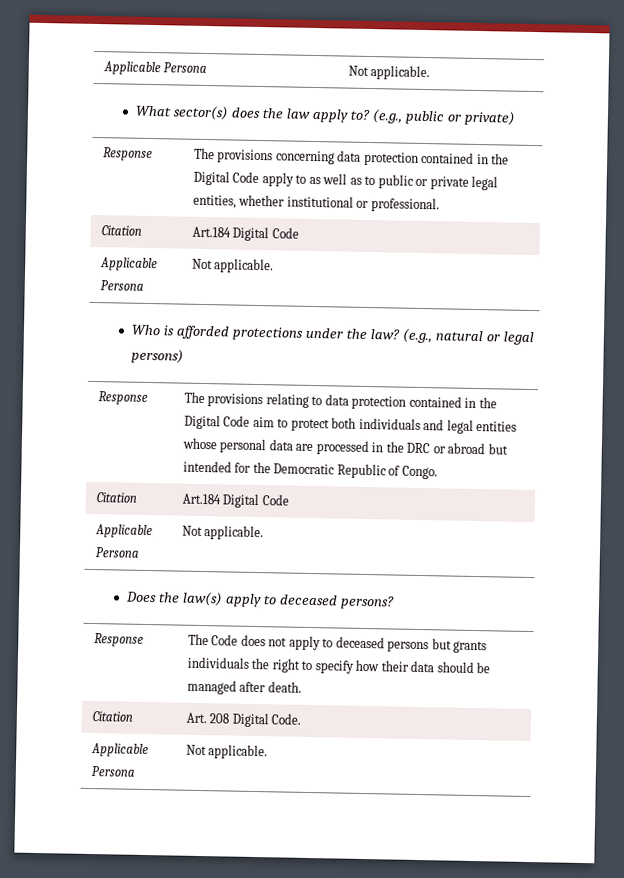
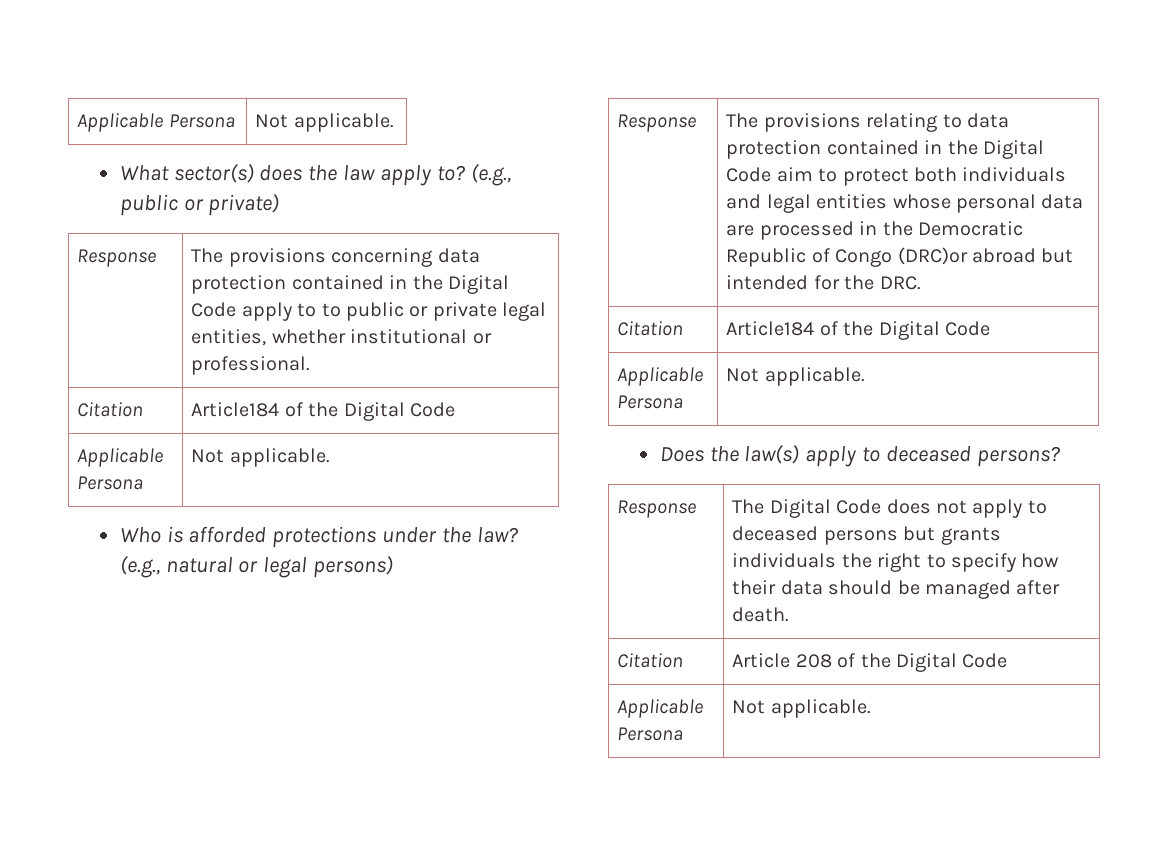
- Response | The provisions concerning data protection contained in the Digital Code apply to as well as to public or private legal entities, whether institutional or professional.
- Citation | Art.184 Digital Code
+ Response | The provisions concerning data protection contained in the Digital Code apply to to public or private legal entities, whether institutional or professional.
+ Citation | Article184 of the Digital Code
- Response | The provisions relating to data protection contained in the Digital Code aim to protect both individuals and legal entities whose personal data are processed in the DRC or abroad but intended for the Democratic Republic of Congo.
- Citation | Art.184 Digital Code
+ Response | The provisions relating to data protection contained in the Digital Code aim to protect both individuals and legal entities whose personal data are processed in the Democratic Republic of Congo (DRC)or abroad but intended for the DRC.
+ Citation | Article184 of the Digital Code
- Response | The Code does not apply to deceased persons but grants individuals the right to specify how their data should be managed after death.
+ Response | The Digital Code does not apply to deceased persons but grants individuals the right to specify how their data should be managed after death.
- Citation | Art. 208 Digital Code.
+ Citation | Article 208 of the Digital Code

